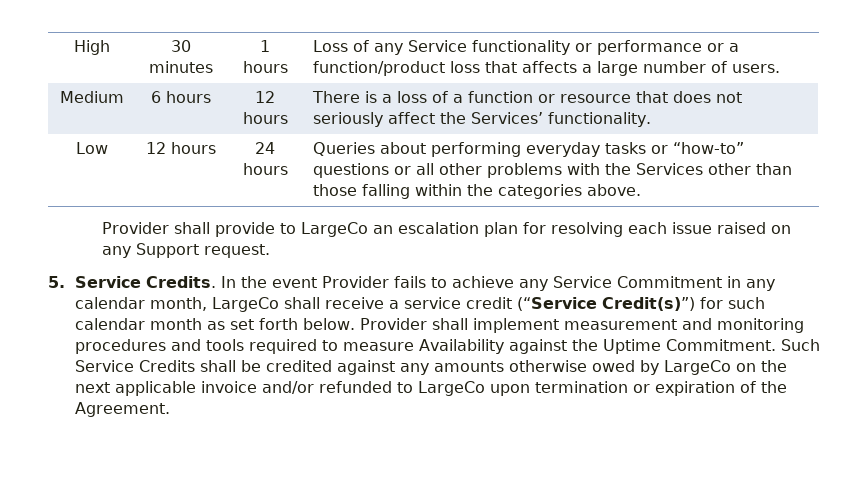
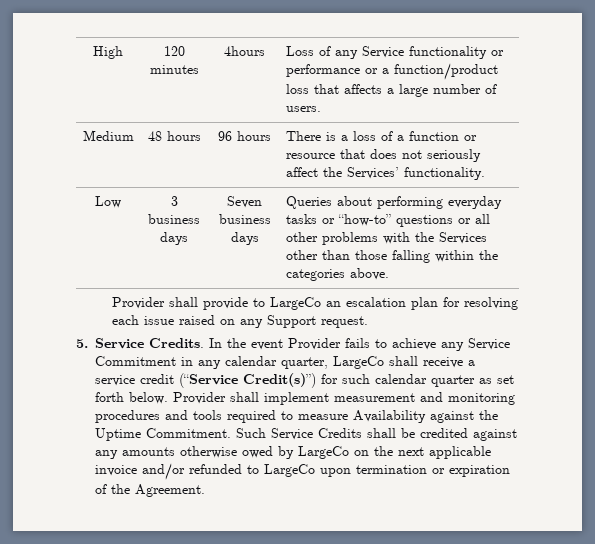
- High | 30 minutes | 1 hours | Loss of any Service functionality or performance or a function/product loss that affects a large number of users.
+ High | 120 minutes | 4hours | Loss of any Service functionality or performance or a function/product loss that affects a large number of users.
- Medium | 6 hours | 12 hours | There is a loss of a function or resource that does not seriously affect the Services’ functionality.
+ Medium | 48 hours | 96 hours | There is a loss of a function or resource that does not seriously affect the Services’ functionality.
- Low | 12 hours | 24 hours | Queries about performing everyday tasks or “how-to” questions or all other problems with the Services other than those falling within the categories above.
+ Low | 3 business days | Seven business days | Queries about performing everyday tasks or “how-to” questions or all other problems with the Services other than those falling within the categories above.
- In the event Provider fails to achieve any Service Commitment in any calendar month, LargeCo shall receive a service credit (“Service Credit(s)”) for such calendar month as set forth below.
+ In the event Provider fails to achieve any Service Commitment in any calendar quarter, LargeCo shall receive a service credit (“Service Credit(s)”) for such calendar quarter as set forth below.

